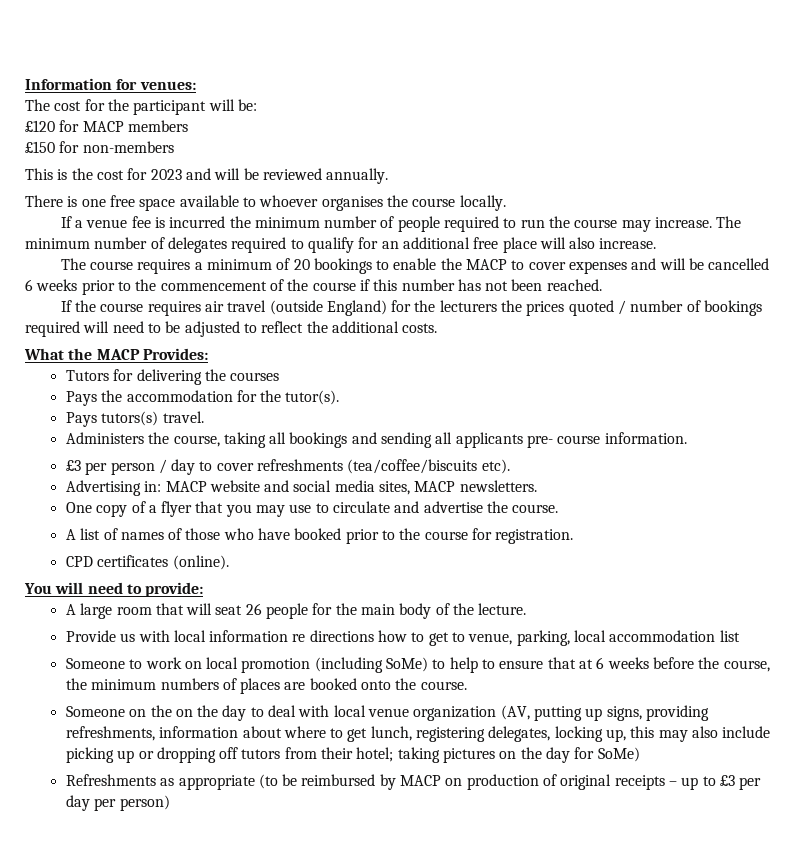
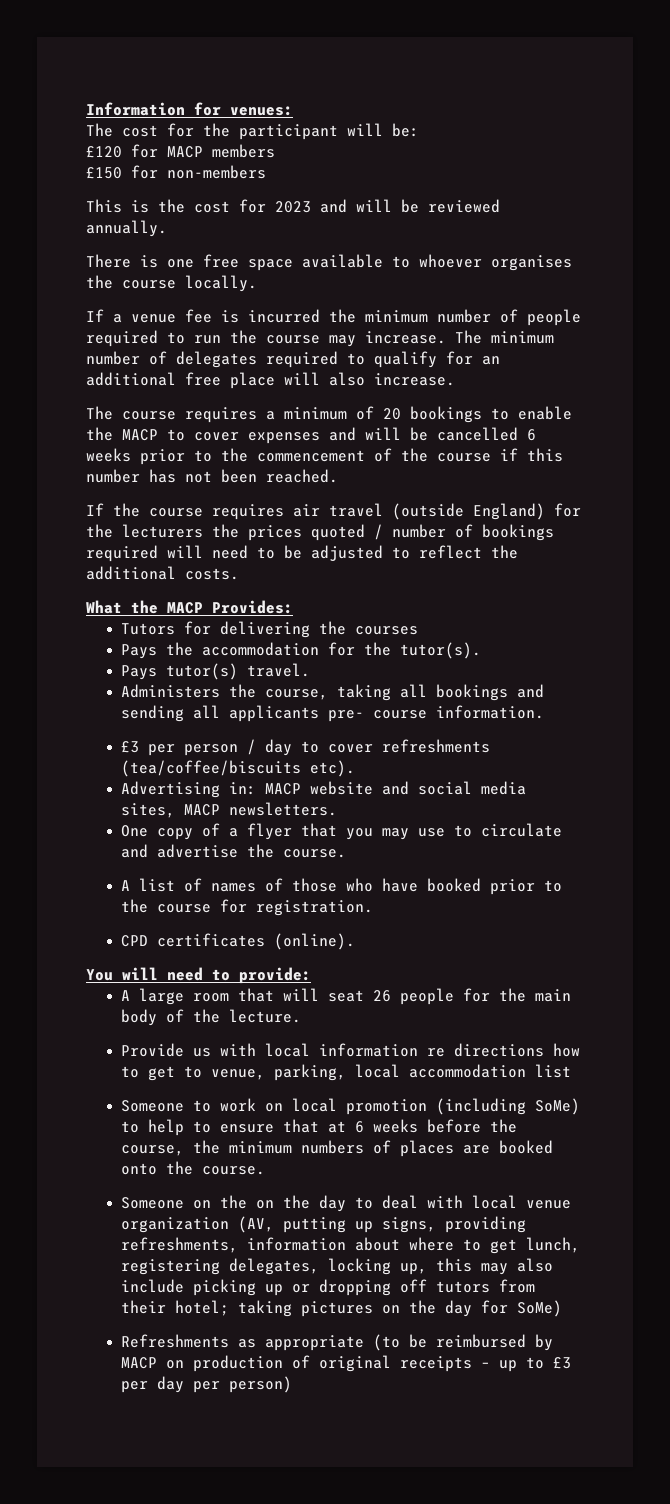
- Pays tutors(s) travel.
+ Pays tutor(s) travel.

